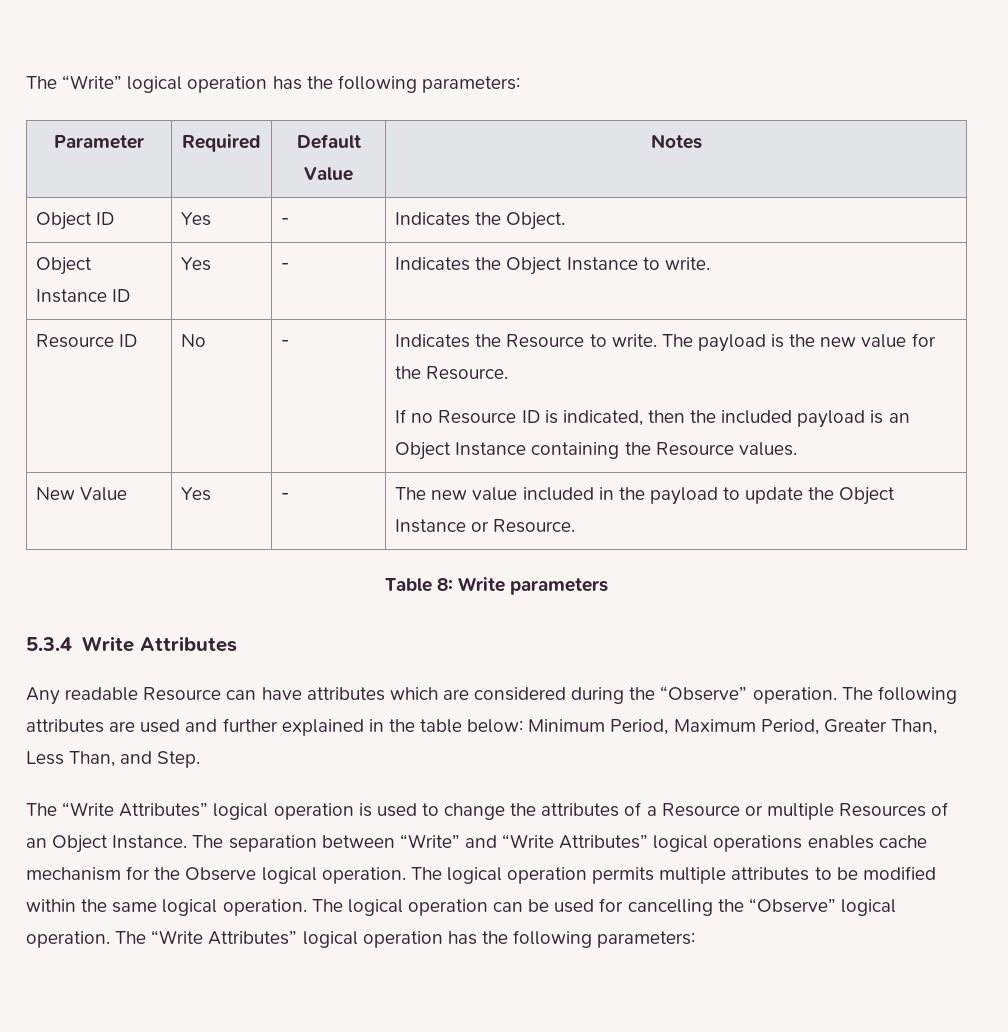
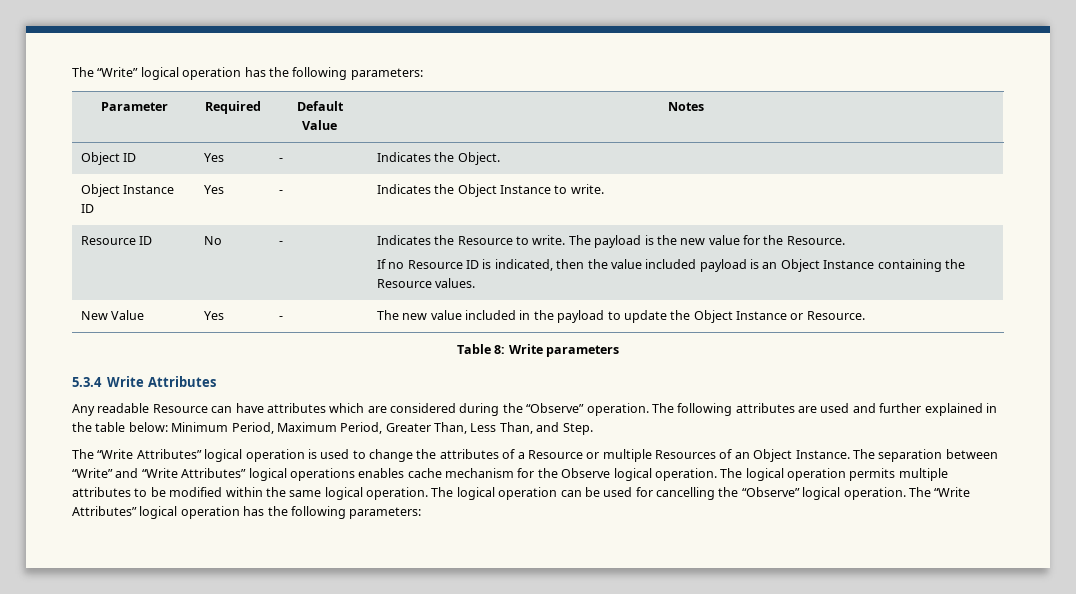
  Resource ID | No | - | Indicates the Resource to write. The payload is the new value for the Resource.
- If no Resource ID is indicated, then the included payload is an Object Instance containing the Resource values.
+ If no Resource ID is indicated, then the value included payload is an Object Instance containing the Resource values.

